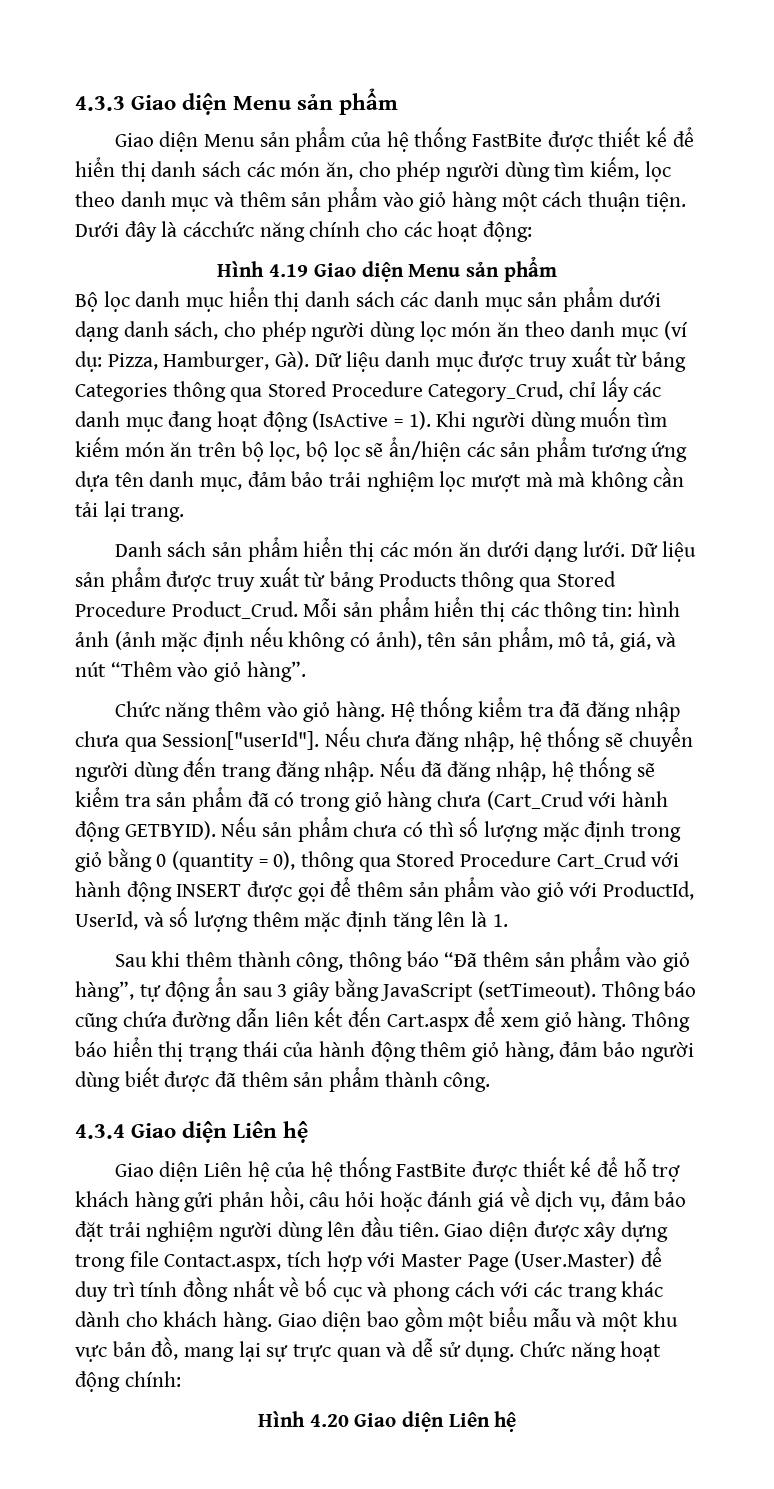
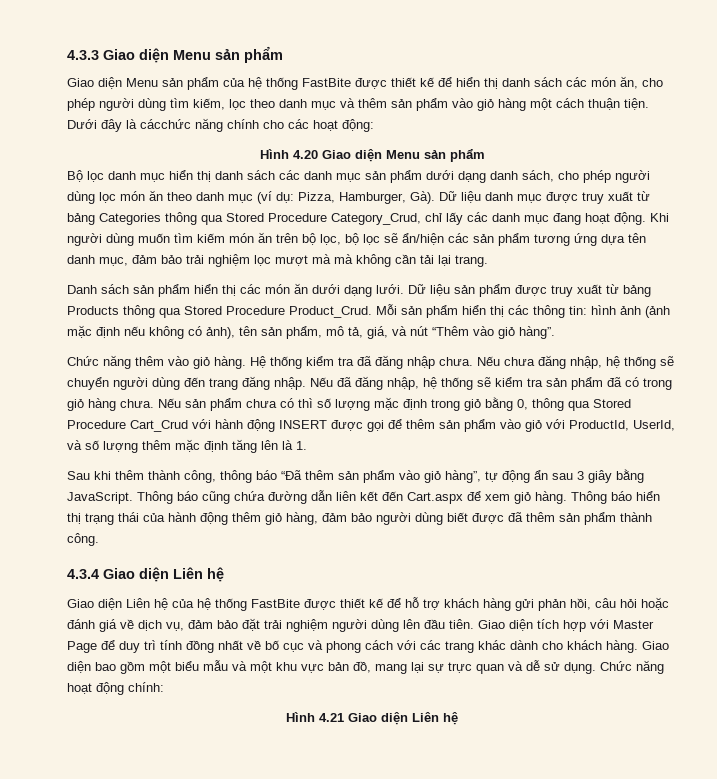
- Hình 4.19 Giao diện Menu sản phẩm
+ Hình 4.20 Giao diện Menu sản phẩm
- Bộ lọc danh mục hiển thị danh sách các danh mục sản phẩm dưới dạng danh sách, cho phép người dùng lọc món ăn theo danh mục (ví dụ: Pizza, Hamburger, Gà). Dữ liệu danh mục được truy xuất từ bảng Categories thông qua Stored Procedure Category_Crud, chỉ lấy các danh mục đang hoạt động (IsActive = 1).
+ Bộ lọc danh mục hiển thị danh sách các danh mục sản phẩm dưới dạng danh sách, cho phép người dùng lọc món ăn theo danh mục (ví dụ: Pizza, Hamburger, Gà). Dữ liệu danh mục được truy xuất từ bảng Categories thông qua Stored Procedure Category_Crud, chỉ lấy các danh mục đang hoạt động.
- Hệ thống kiểm tra đã đăng nhập chưa qua Session["userId"].
+ Hệ thống kiểm tra đã đăng nhập chưa.
- Nếu đã đăng nhập, hệ thống sẽ kiểm tra sản phẩm đã có trong giỏ hàng chưa (Cart_Crud với hành động GETBYID).
+ Nếu đã đăng nhập, hệ thống sẽ kiểm tra sản phẩm đã có trong giỏ hàng chưa.
- Nếu sản phẩm chưa có thì số lượng mặc định trong giỏ bằng 0 (quantity = 0), thông qua Stored Procedure Cart_Crud với hành động INSERT được gọi để thêm sản phẩm vào giỏ với ProductId, UserId, và số lượng thêm mặc định tăng lên là 1.
+ Nếu sản phẩm chưa có thì số lượng mặc định trong giỏ bằng 0, thông qua Stored Procedure Cart_Crud với hành động INSERT được gọi để thêm sản phẩm vào giỏ với ProductId, UserId, và số lượng thêm mặc định tăng lên là 1.
- Sau khi thêm thành công, thông báo “Đã thêm sản phẩm vào giỏ hàng”, tự động ẩn sau 3 giây bằng JavaScript (setTimeout).
+ Sau khi thêm thành công, thông báo “Đã thêm sản phẩm vào giỏ hàng”, tự động ẩn sau 3 giây bằng JavaScript.
- Giao diện được xây dựng trong file Contact.aspx, tích hợp với Master Page (User.Master) để duy trì tính đồng nhất về bố cục và phong cách với các trang khác dành cho khách hàng.
+ Giao diện tích hợp với Master Page để duy trì tính đồng nhất về bố cục và phong cách với các trang khác dành cho khách hàng.
- Hình 4.20 Giao diện Liên hệ
+ Hình 4.21 Giao diện Liên hệ

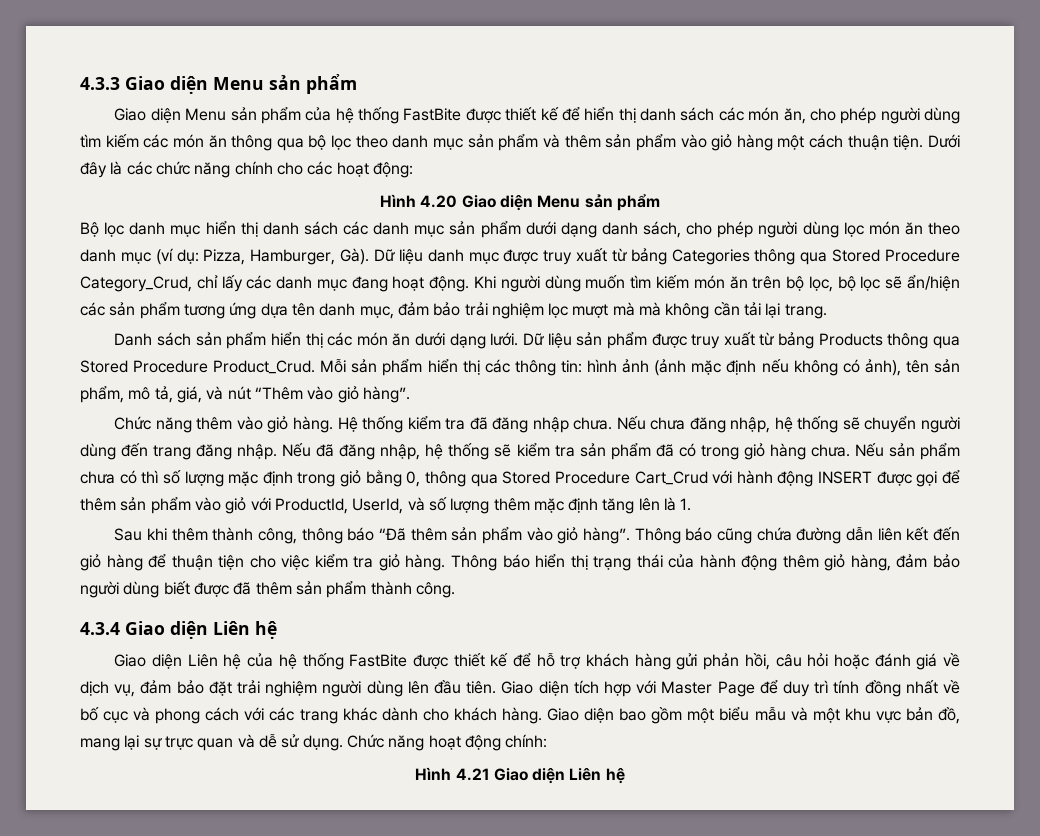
- Giao diện Menu sản phẩm của hệ thống FastBite được thiết kế để hiển thị danh sách các món ăn, cho phép người dùng tìm kiếm, lọc theo danh mục và thêm sản phẩm vào giỏ hàng một cách thuận tiện.
+ Giao diện Menu sản phẩm của hệ thống FastBite được thiết kế để hiển thị danh sách các món ăn, cho phép người dùng tìm kiếm các món ăn thông qua bộ lọc theo danh mục sản phẩm và thêm sản phẩm vào giỏ hàng một cách thuận tiện.
- Dưới đây là cácchức năng chính cho các hoạt động:
+ Dưới đây là các chức năng chính cho các hoạt động:
- Sau khi thêm thành công, thông báo “Đã thêm sản phẩm vào giỏ hàng”, tự động ẩn sau 3 giây bằng JavaScript.
+ Sau khi thêm thành công, thông báo “Đã thêm sản phẩm vào giỏ hàng”.
- Thông báo cũng chứa đường dẫn liên kết đến Cart.aspx để xem giỏ hàng.
+ Thông báo cũng chứa đường dẫn liên kết đến giỏ hàng để thuận tiện cho việc kiểm tra giỏ hàng.

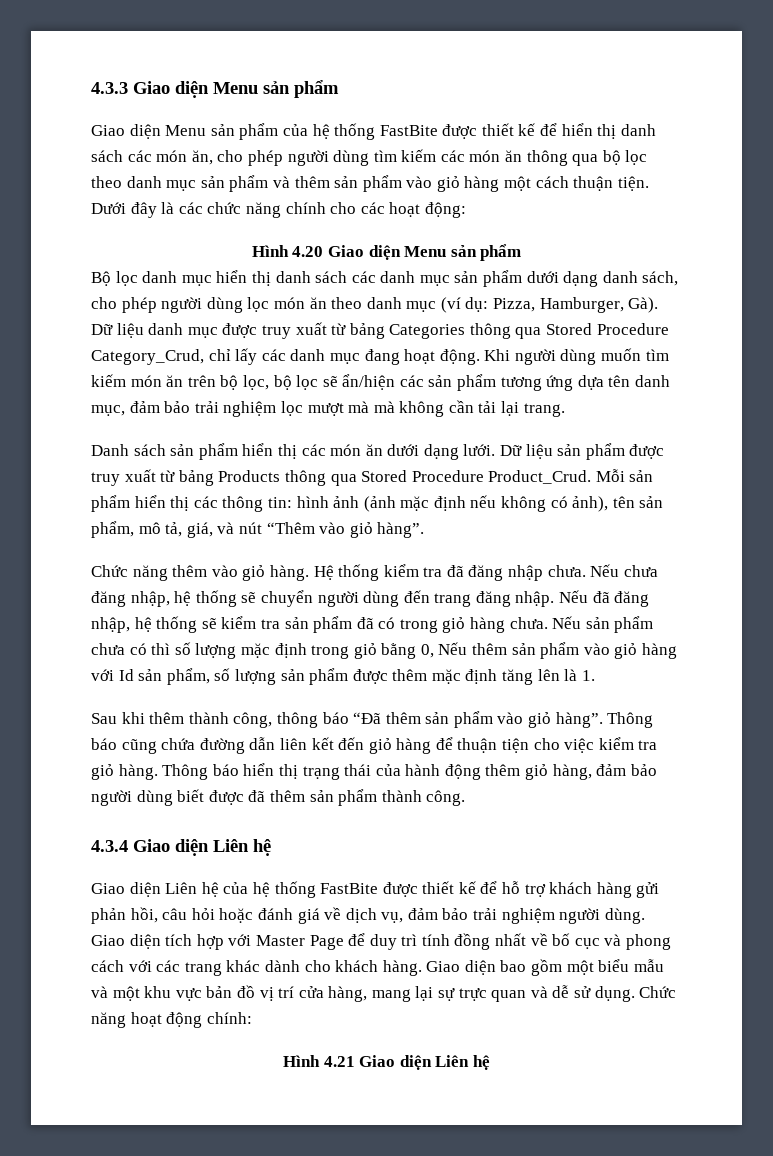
- Nếu sản phẩm chưa có thì số lượng mặc định trong giỏ bằng 0, thông qua Stored Procedure Cart_Crud với hành động INSERT được gọi để thêm sản phẩm vào giỏ với ProductId, UserId, và số lượng thêm mặc định tăng lên là 1.
+ Nếu sản phẩm chưa có thì số lượng mặc định trong giỏ bằng 0, Nếu thêm sản phẩm vào giỏ hàng với Id sản phẩm, số lượng sản phẩm được thêm mặc định tăng lên là 1.
- Giao diện Liên hệ của hệ thống FastBite được thiết kế để hỗ trợ khách hàng gửi phản hồi, câu hỏi hoặc đánh giá về dịch vụ, đảm bảo đặt trải nghiệm người dùng lên đầu tiên.
+ Giao diện Liên hệ của hệ thống FastBite được thiết kế để hỗ trợ khách hàng gửi phản hồi, câu hỏi hoặc đánh giá về dịch vụ, đảm bảo trải nghiệm người dùng.
- Giao diện bao gồm một biểu mẫu và một khu vực bản đồ, mang lại sự trực quan và dễ sử dụng.
+ Giao diện bao gồm một biểu mẫu và một khu vực bản đồ vị trí cửa hàng, mang lại sự trực quan và dễ sử dụng.

